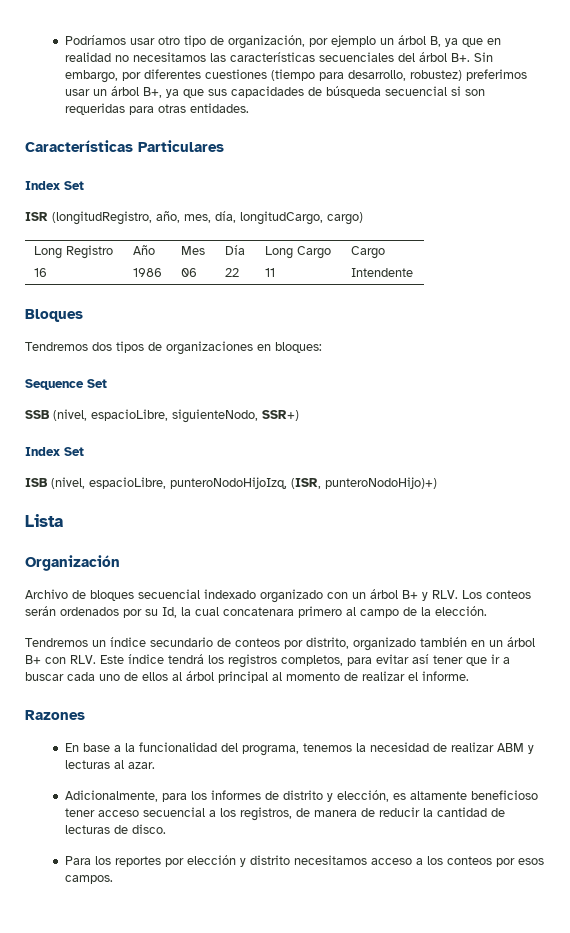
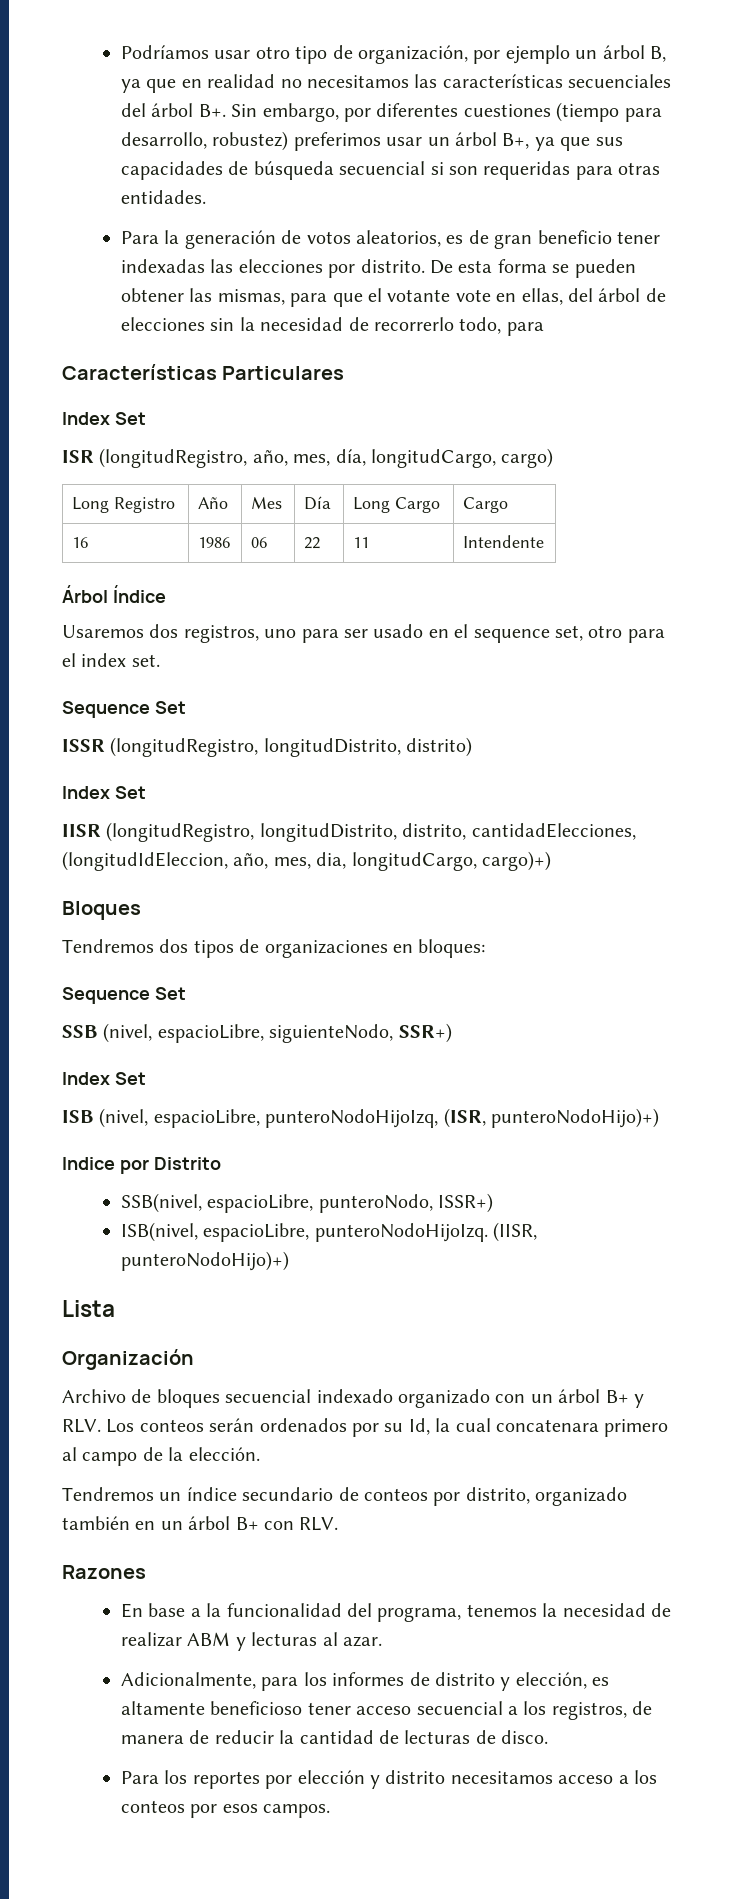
+ Para la generación de votos aleatorios, es de gran beneficio tener indexadas las elecciones por distrito. De esta forma se pueden obtener las mismas, para que el votante vote en ellas, del árbol de elecciones sin la necesidad de recorrerlo todo, para
+ Árbol Índice
+ Usaremos dos registros, uno para ser usado en el sequence set, otro para el index set.
+ Sequence Set
+ ISSR (longitudRegistro, longitudDistrito, distrito)
+ Index Set
+ IISR (longitudRegistro, longitudDistrito, distrito, cantidadElecciones, (longitudIdEleccion, año, mes, dia, longitudCargo, cargo)+)
+ Indice por Distrito
+ SSB(nivel, espacioLibre, punteroNodo, ISSR+)
+ ISB(nivel, espacioLibre, punteroNodoHijoIzq. (IISR, punteroNodoHijo)+)
- Tendremos un índice secundario de conteos por distrito, organizado también en un árbol B+ con RLV. Este índice tendrá los registros completos, para evitar así tener que ir a buscar cada uno de ellos al árbol principal al momento de realizar el informe.
+ Tendremos un índice secundario de conteos por distrito, organizado también en un árbol B+ con RLV.

